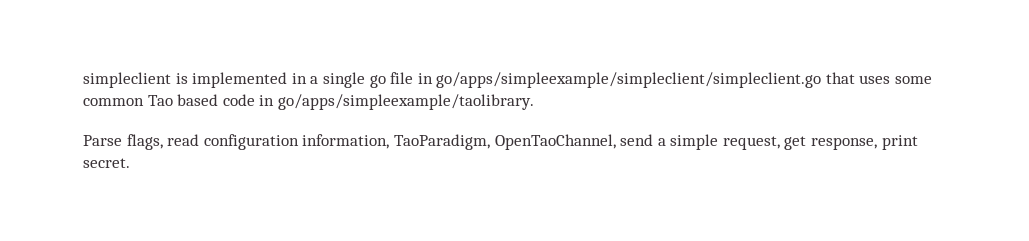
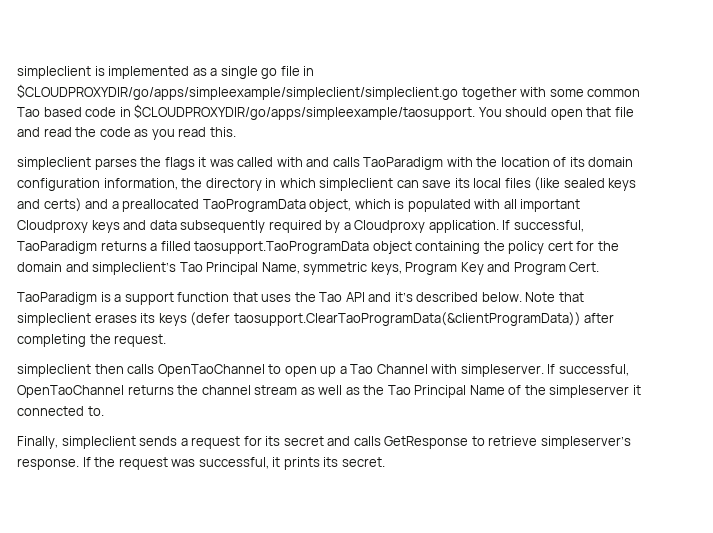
- simpleclient is implemented in a single go file in go/apps/simpleexample/simpleclient/simpleclient.go that uses some common Tao based code in go/apps/simpleexample/taolibrary.
- Parse flags, read configuration information, TaoParadigm, OpenTaoChannel, send a simple request, get response, print secret.
+ simpleclient is implemented as a single go file in $CLOUDPROXYDIR/go/apps/simpleexample/simpleclient/simpleclient.go together with some common Tao based code in $CLOUDPROXYDIR/go/apps/simpleexample/taosupport. You should open that file and read the code as you read this.
+ simpleclient parses the flags it was called with and calls TaoParadigm with the location of its domain configuration information, the directory in which simpleclient can save its local files (like sealed keys and certs) and a preallocated TaoProgramData object, which is populated with all important Cloudproxy keys and data subsequently required by a Cloudproxy application. If successful, TaoParadigm returns a filled taosupport.TaoProgramData object containing the policy cert for the domain and simpleclient’s Tao Principal Name, symmetric keys, Program Key and Program Cert.
+ TaoParadigm is a support function that uses the Tao API and it’s described below. Note that simpleclient erases its keys (defer taosupport.ClearTaoProgramData(&clientProgramData)) after completing the request.
+ simpleclient then calls OpenTaoChannel to open up a Tao Channel with simpleserver. If successful, OpenTaoChannel returns the channel stream as well as the Tao Principal Name of the simpleserver it connected to.
+ Finally, simpleclient sends a request for its secret and calls GetResponse to retrieve simpleserver’s response. If the request was successful, it prints its secret.

